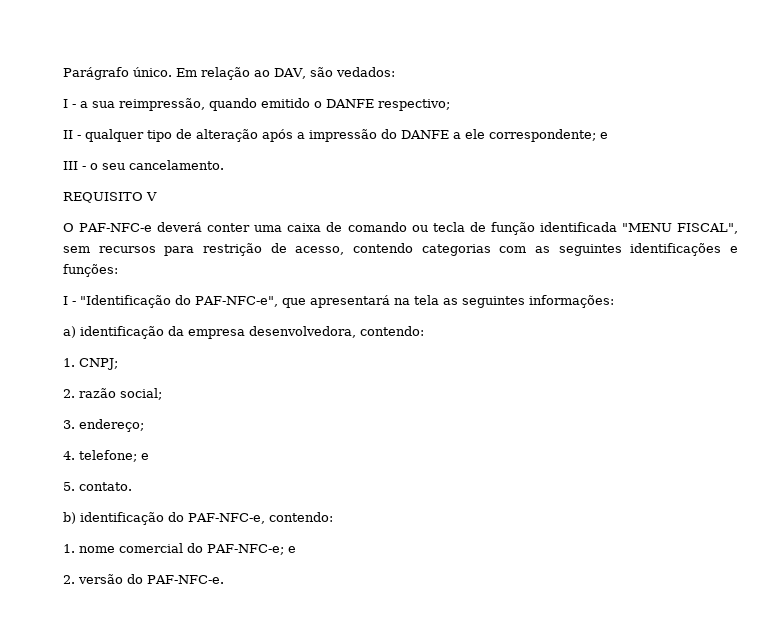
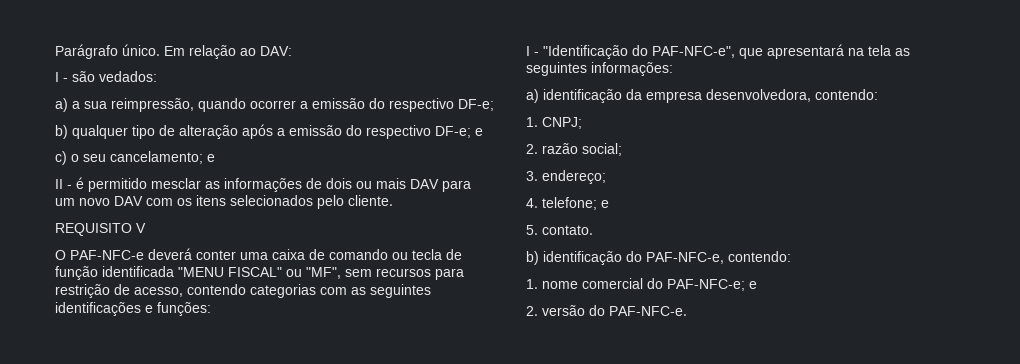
- Em relação ao DAV, são vedados:
+ Em relação ao DAV:
+ I - são vedados:
- I - a sua reimpressão, quando emitido o DANFE respectivo;
- II - qualquer tipo de alteração após a impressão do DANFE a ele correspondente; e
- III - o seu cancelamento.
+ a) a sua reimpressão, quando ocorrer a emissão do respectivo DF-e;
+ b) qualquer tipo de alteração após a emissão do respectivo DF-e; e
+ c) o seu cancelamento; e
+ II - é permitido mesclar as informações de dois ou mais DAV para um novo DAV com os itens selecionados pelo cliente.
- O PAF-NFC-e deverá conter uma caixa de comando ou tecla de função identificada "MENU FISCAL", sem recursos para restrição de acesso, contendo categorias com as seguintes identificações e funções:
+ O PAF-NFC-e deverá conter uma caixa de comando ou tecla de função identificada "MENU FISCAL" ou "MF", sem recursos para restrição de acesso, contendo categorias com as seguintes identificações e funções:

